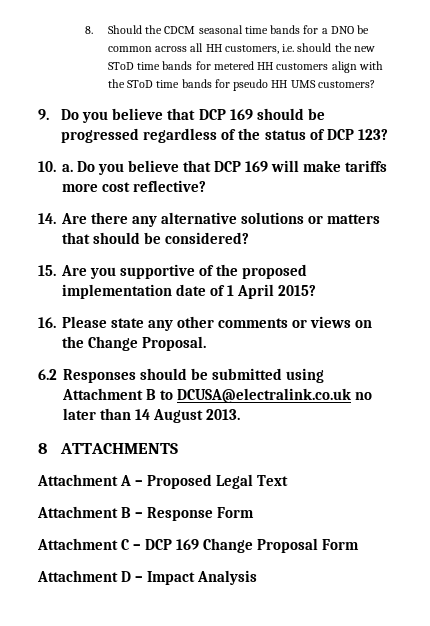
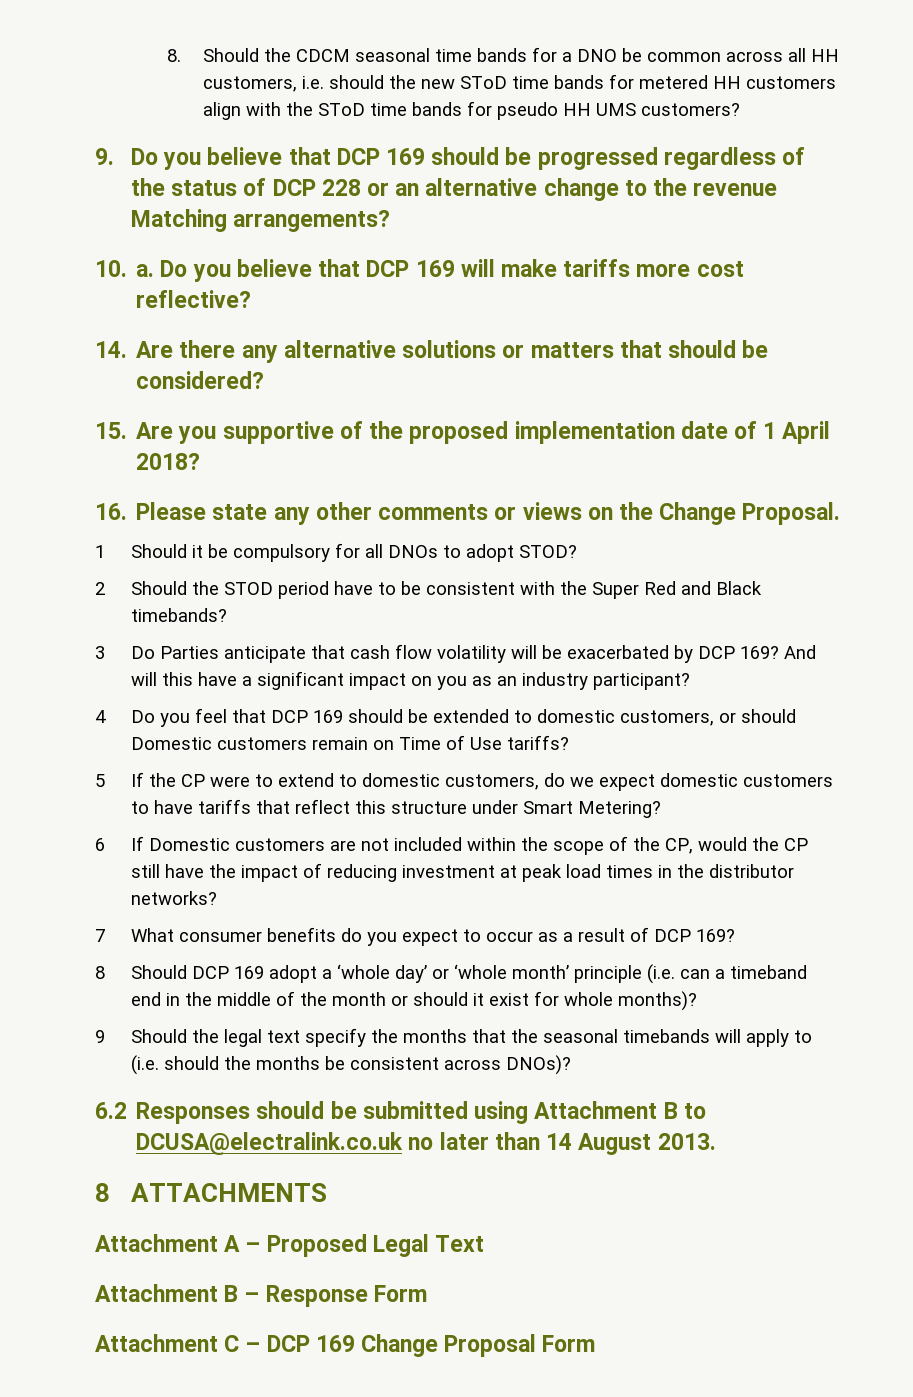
- 9. Do you believe that DCP 169 should be progressed regardless of the status of DCP 123?
+ 9. Do you believe that DCP 169 should be progressed regardless of the status of DCP 228 or an alternative change to the revenue Matching arrangements?
- 15. Are you supportive of the proposed implementation date of 1 April 2015?
+ 15. Are you supportive of the proposed implementation date of 1 April 2018?
+ 1 Should it be compulsory for all DNOs to adopt STOD?
+ 2 Should the STOD period have to be consistent with the Super Red and Black timebands?
+ 3 Do Parties anticipate that cash flow volatility will be exacerbated by DCP 169? And will this have a significant impact on you as an industry participant?
+ 4 Do you feel that DCP 169 should be extended to domestic customers, or should Domestic customers remain on Time of Use tariffs?
+ 5 If the CP were to extend to domestic customers, do we expect domestic customers to have tariffs that reflect this structure under Smart Metering?
+ 6 If Domestic customers are not included within the scope of the CP, would the CP still have the impact of reducing investment at peak load times in the distributor networks?
+ 7 What consumer benefits do you expect to occur as a result of DCP 169?
+ 8 Should DCP 169 adopt a ‘whole day’ or ‘whole month’ principle (i.e. can a timeband end in the middle of the month or should it exist for whole months)?
+ 9 Should the legal text specify the months that the seasonal timebands will apply to (i.e. should the months be consistent across DNOs)?
- Attachment D – Impact Analysis

